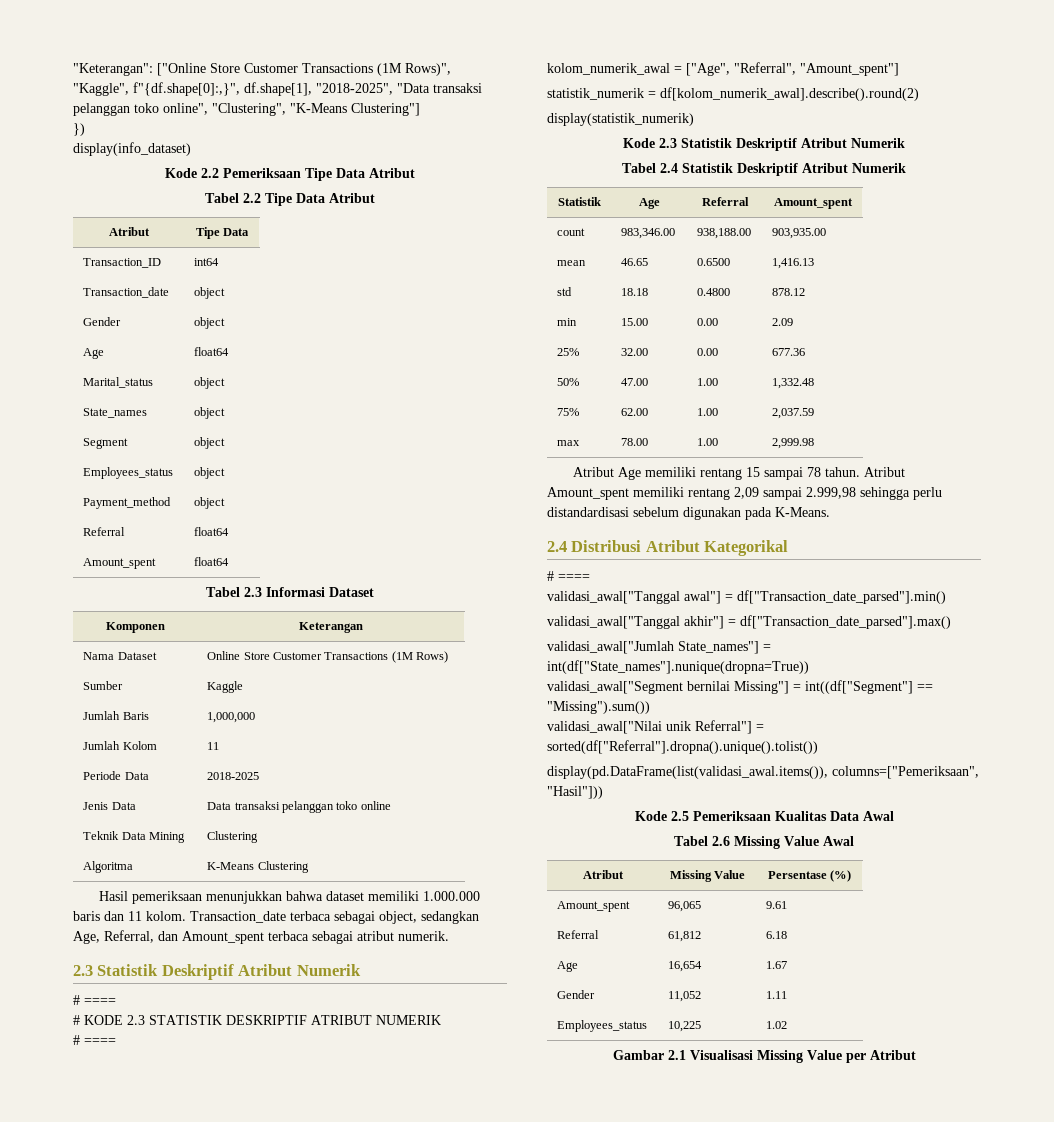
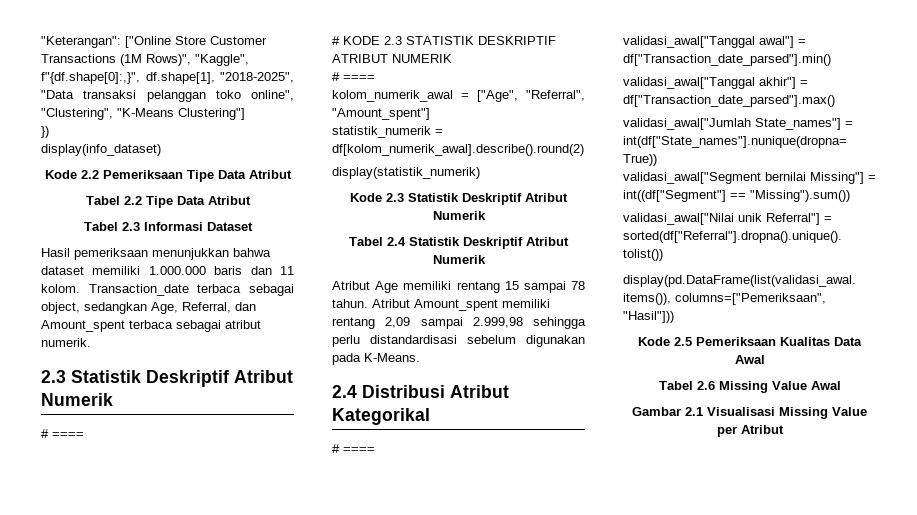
- Atribut | Tipe Data
- Transaction_ID | int64
- Transaction_date | object
- Gender | object
- Age | float64
- Marital_status | object
- State_names | object
- Segment | object
- Employees_status | object
- Payment_method | object
- Referral | float64
- Amount_spent | float64
  Tabel 2.3 Informasi Dataset
- Komponen | Keterangan
- Nama Dataset | Online Store Customer Transactions (1M Rows)
- Sumber | Kaggle
- Jumlah Baris | 1,000,000
- Jumlah Kolom | 11
- Periode Data | 2018-2025
- Jenis Data | Data transaksi pelanggan toko online
- Teknik Data Mining | Clustering
- Algoritma | K-Means Clustering
- Statistik | Age | Referral | Amount_spent
- count | 983,346.00 | 938,188.00 | 903,935.00
- mean | 46.65 | 0.6500 | 1,416.13
- std | 18.18 | 0.4800 | 878.12
- min | 15.00 | 0.00 | 2.09
- 25% | 32.00 | 0.00 | 677.36
- 50% | 47.00 | 1.00 | 1,332.48
- 75% | 62.00 | 1.00 | 2,037.59
- max | 78.00 | 1.00 | 2,999.98
- Atribut | Missing Value | Persentase (%)
- Amount_spent | 96,065 | 9.61
- Referral | 61,812 | 6.18
- Age | 16,654 | 1.67
- Gender | 11,052 | 1.11
- Employees_status | 10,225 | 1.02

